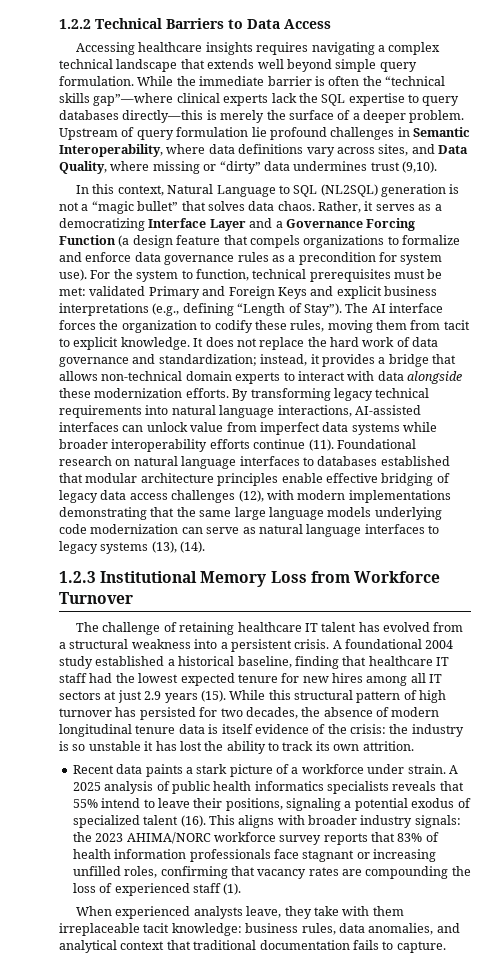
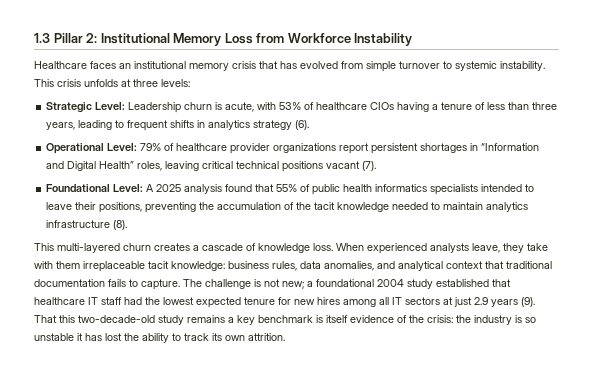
- 1.2.2 Technical Barriers to Data Access
- Accessing healthcare insights requires navigating a complex technical landscape that extends well beyond simple query formulation. While the immediate barrier is often the “technical skills gap”—where clinical experts lack the SQL expertise to query databases directly—this is merely the surface of a deeper problem. Upstream of query formulation lie profound challenges in Semantic Interoperability, where data definitions vary across sites, and Data Quality, where missing or “dirty” data undermines trust (9,10).
- In this context, Natural Language to SQL (NL2SQL) generation is not a “magic bullet” that solves data chaos. Rather, it serves as a democratizing Interface Layer and a Governance Forcing Function (a design feature that compels organizations to formalize and enforce data governance rules as a precondition for system use). For the system to function, technical prerequisites must be met: validated Primary and Foreign Keys and explicit business interpretations (e.g., defining “Length of Stay”). The AI interface forces the organization to codify these rules, moving them from tacit to explicit knowledge. It does not replace the hard work of data governance and standardization; instead, it provides a bridge that allows non-technical domain experts to interact with data alongside these modernization efforts. By transforming legacy technical requirements into natural language interactions, AI-assisted interfaces can unlock value from imperfect data systems while broader interoperability efforts continue (11). Foundational research on natural language interfaces to databases established that modular architecture principles enable effective bridging of legacy data access challenges (12), with modern implementations demonstrating that the same large language models underlying code modernization can serve as natural language interfaces to legacy systems (13), (14).
- 1.2.3 Institutional Memory Loss from Workforce Turnover
- The challenge of retaining healthcare IT talent has evolved from a structural weakness into a persistent crisis. A foundational 2004 study established a historical baseline, finding that healthcare IT staff had the lowest expected tenure for new hires among all IT sectors at just 2.9 years (15). While this structural pattern of high turnover has persisted for two decades, the absence of modern longitudinal tenure data is itself evidence of the crisis: the industry is so unstable it has lost the ability to track its own attrition.
- Recent data paints a stark picture of a workforce under strain. A 2025 analysis of public health informatics specialists reveals that 55% intend to leave their positions, signaling a potential exodus of specialized talent (16). This aligns with broader industry signals: the 2023 AHIMA/NORC workforce survey reports that 83% of health information professionals face stagnant or increasing unfilled roles, confirming that vacancy rates are compounding the loss of experienced staff (1).
- When experienced analysts leave, they take with them irreplaceable tacit knowledge: business rules, data anomalies, and analytical context that traditional documentation fails to capture.
+ 1.3 Pillar 2: Institutional Memory Loss from Workforce Instability
+ Healthcare faces an institutional memory crisis that has evolved from simple turnover to systemic instability. This crisis unfolds at three levels:
+ Strategic Level: Leadership churn is acute, with 53% of healthcare CIOs having a tenure of less than three years, leading to frequent shifts in analytics strategy (6).
+ Operational Level: 79% of healthcare provider organizations report persistent shortages in “Information and Digital Health” roles, leaving critical technical positions vacant (7).
+ Foundational Level: A 2025 analysis found that 55% of public health informatics specialists intended to leave their positions, preventing the accumulation of the tacit knowledge needed to maintain analytics infrastructure (8).
+ This multi-layered churn creates a cascade of knowledge loss. When experienced analysts leave, they take with them irreplaceable tacit knowledge: business rules, data anomalies, and analytical context that traditional documentation fails to capture.
+ The challenge is not new; a foundational 2004 study established that healthcare IT staff had the lowest expected tenure for new hires among all IT sectors at just 2.9 years (9). That this two-decade-old study remains a key benchmark is itself evidence of the crisis: the industry is so unstable it has lost the ability to track its own attrition.

